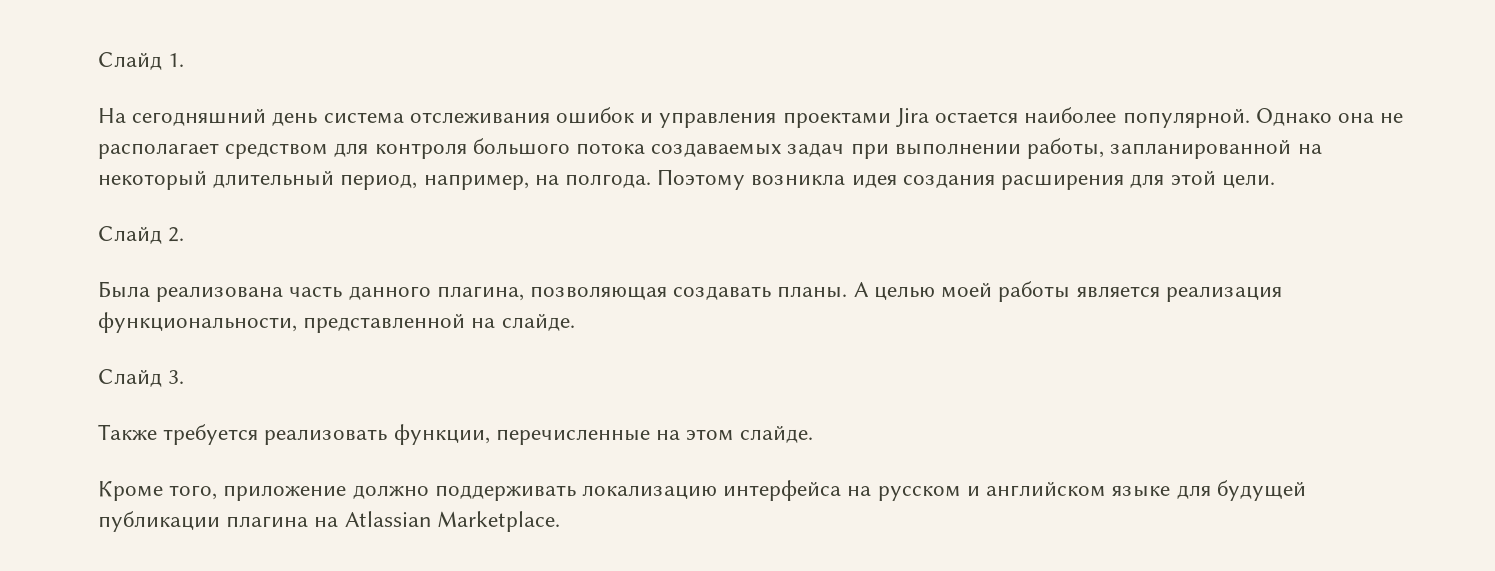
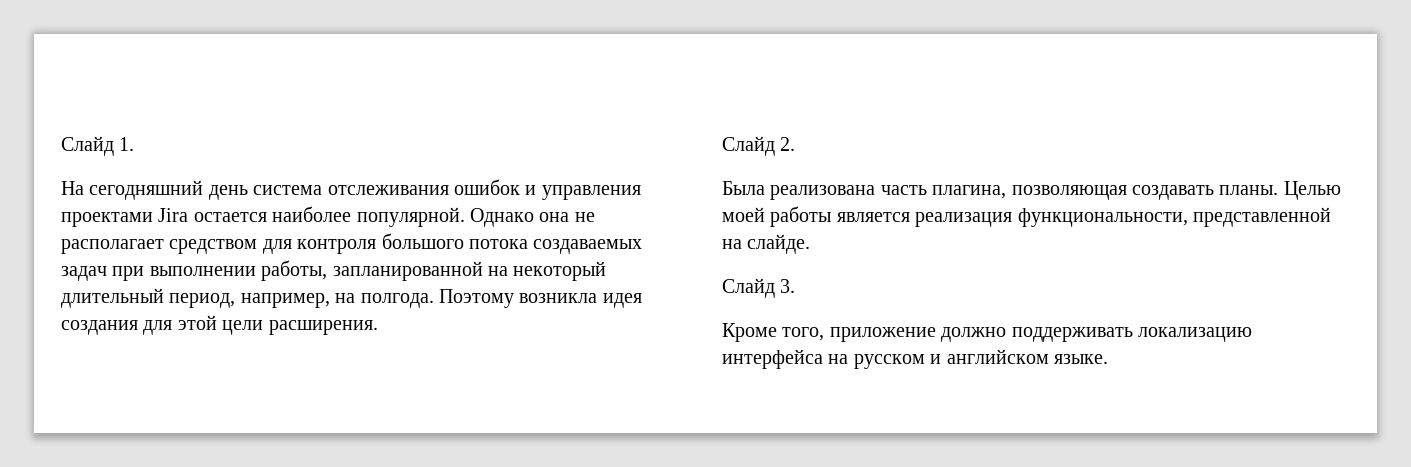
- Поэтому возникла идея создания расширения для этой цели.
+ Поэтому возникла идея создания для этой цели расширения.
- Была реализована часть данного плагина, позволяющая создавать планы.
+ Была реализована часть плагина, позволяющая создавать планы.
- А целью моей работы является реализация функциональности, представленной на слайде.
+ Целью моей работы является реализация функциональности, представленной на слайде.
- Также требуется реализовать функции, перечисленные на этом слайде.
- Кроме того, приложение должно поддерживать локализацию интерфейса на русском и английском языке для будущей публикации плагина на Atlassian Marketplace.
+ Кроме того, приложение должно поддерживать локализацию интерфейса на русском и английском языке.

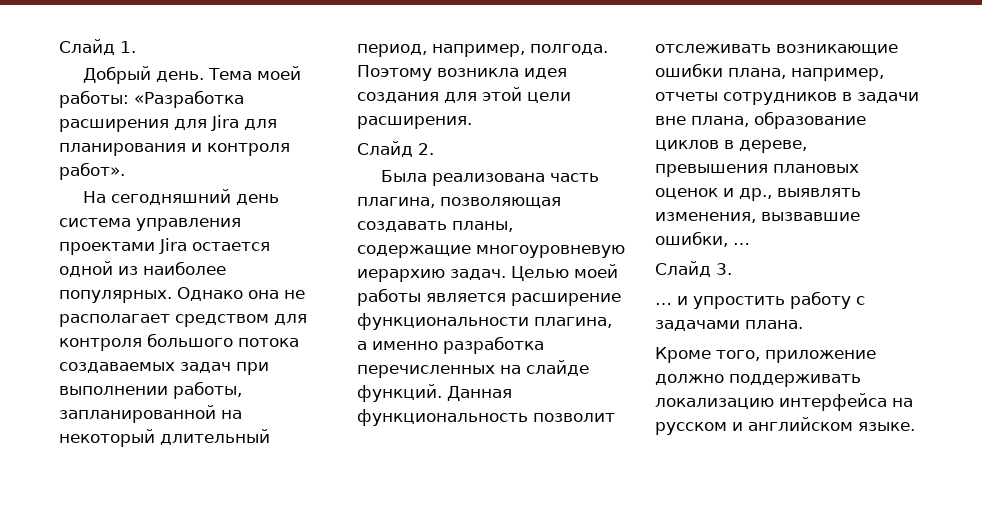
+ Добрый день. Тема моей работы: «Разработка расширения для Jira для планирования и контроля работ».
- На сегодняшний день система отслеживания ошибок и управления проектами Jira остается наиболее популярной.
+ На сегодняшний день система управления проектами Jira остается одной из наиболее популярных.
- Однако она не располагает средством для контроля большого потока создаваемых задач при выполнении работы, запланированной на некоторый длительный период, например, на полгода.
+ Однако она не располагает средством для контроля большого потока создаваемых задач при выполнении работы, запланированной на некоторый длительный период, например, полгода.
- Была реализована часть плагина, позволяющая создавать планы. Целью моей работы является реализация функциональности, представленной на слайде.
+ Была реализована часть плагина, позволяющая создавать планы, содержащие многоуровневую иерархию задач. Целью моей работы является расширение функциональности плагина, а именно разработка перечисленных на слайде функций. Данная функциональность позволит отслеживать возникающие ошибки плана, например, отчеты сотрудников в задачи вне плана, образование циклов в дереве, превышения плановых оценок и др., выявлять изменения, вызвавшие ошибки, …
  Слайд 3.
+ … и упростить работу с задачами плана.

